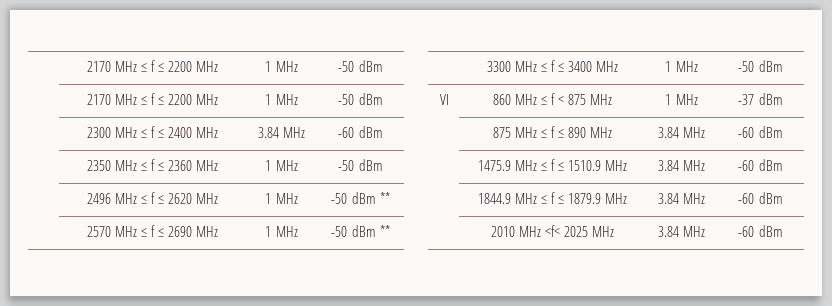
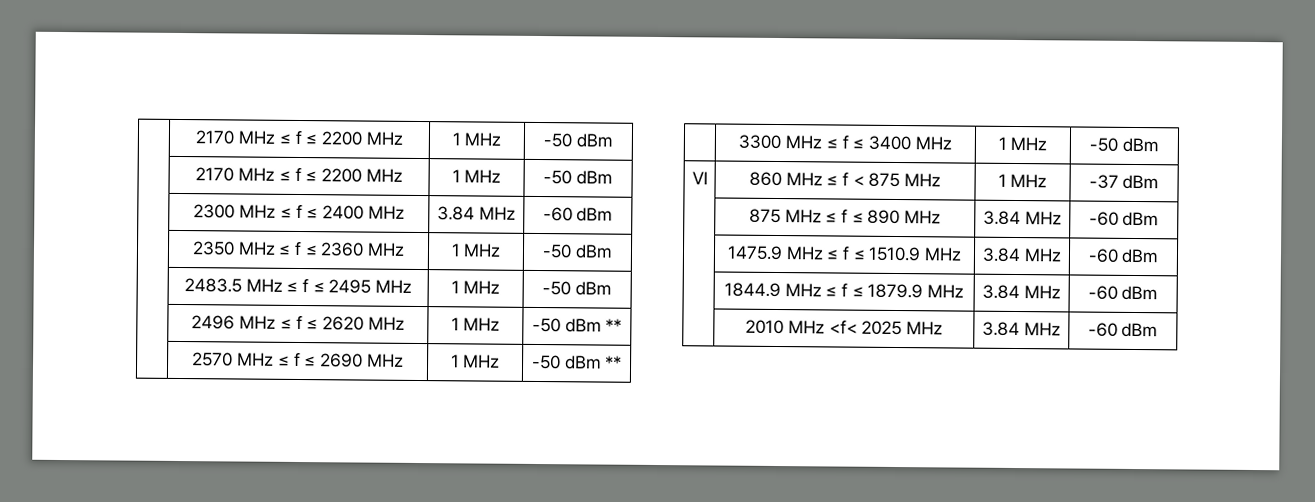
+ | 2483.5 MHz ≤ f ≤ 2495 MHz | 1 MHz | -50 dBm

